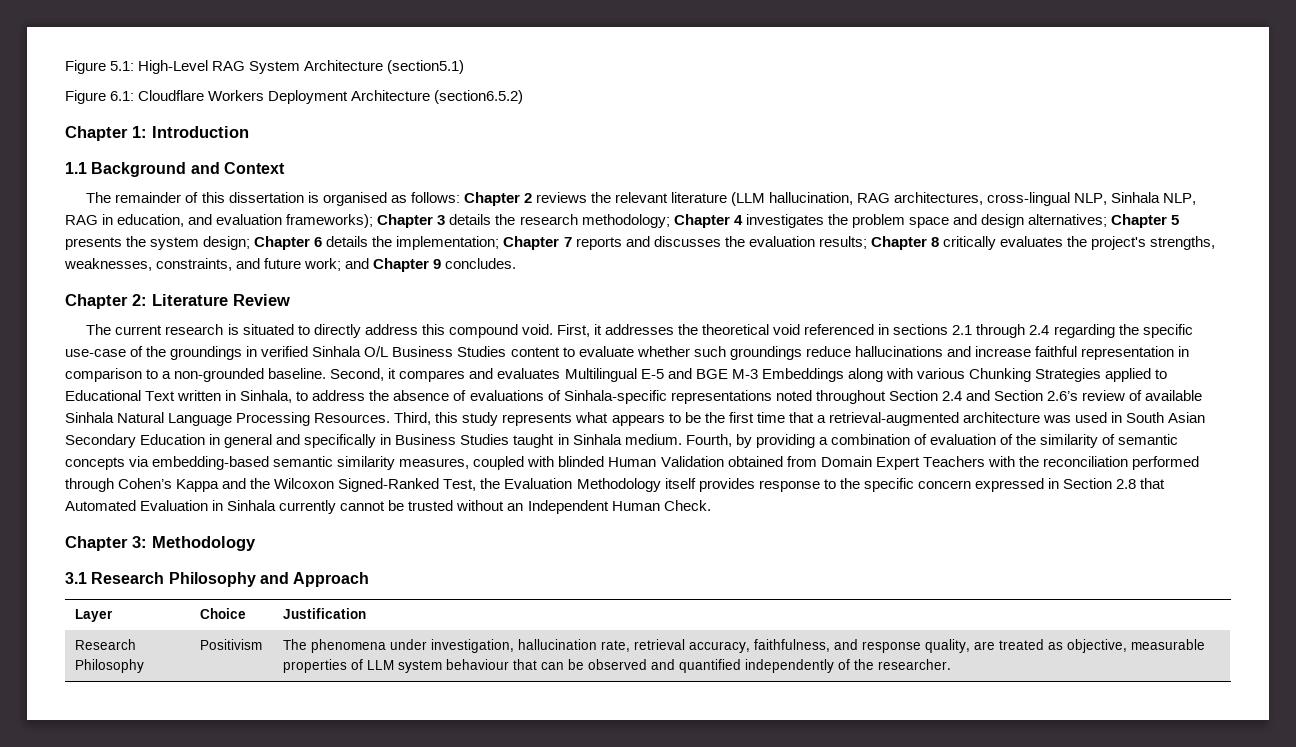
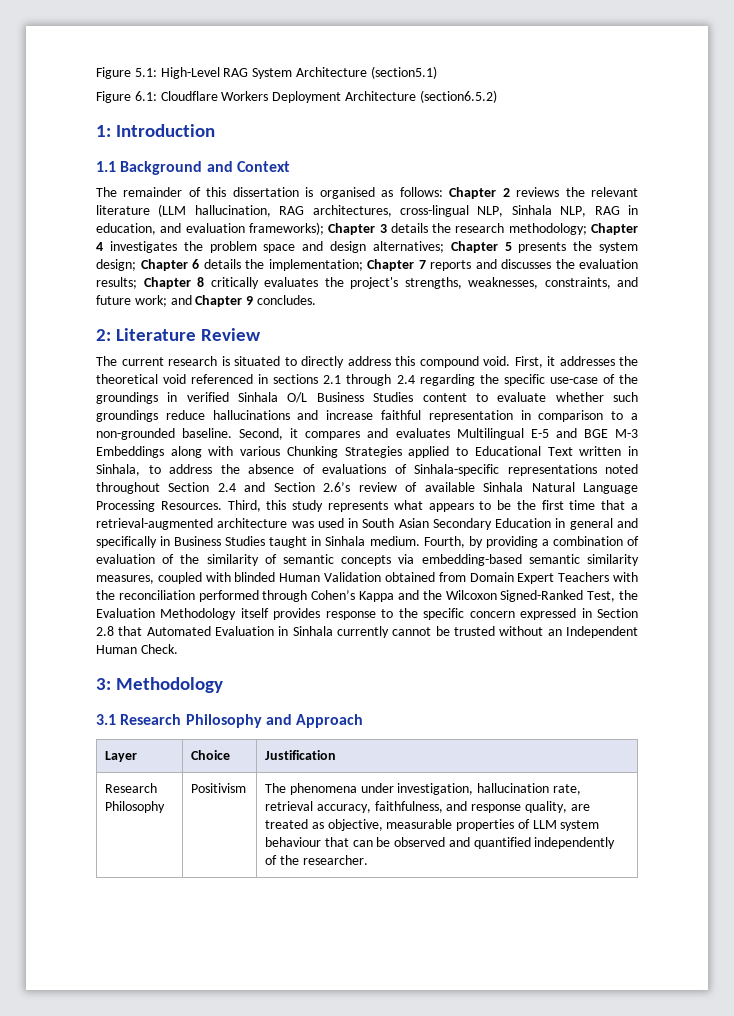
- Chapter 1: Introduction
+ 1: Introduction
- Chapter 2: Literature Review
+ 2: Literature Review
- Chapter 3: Methodology
+ 3: Methodology

